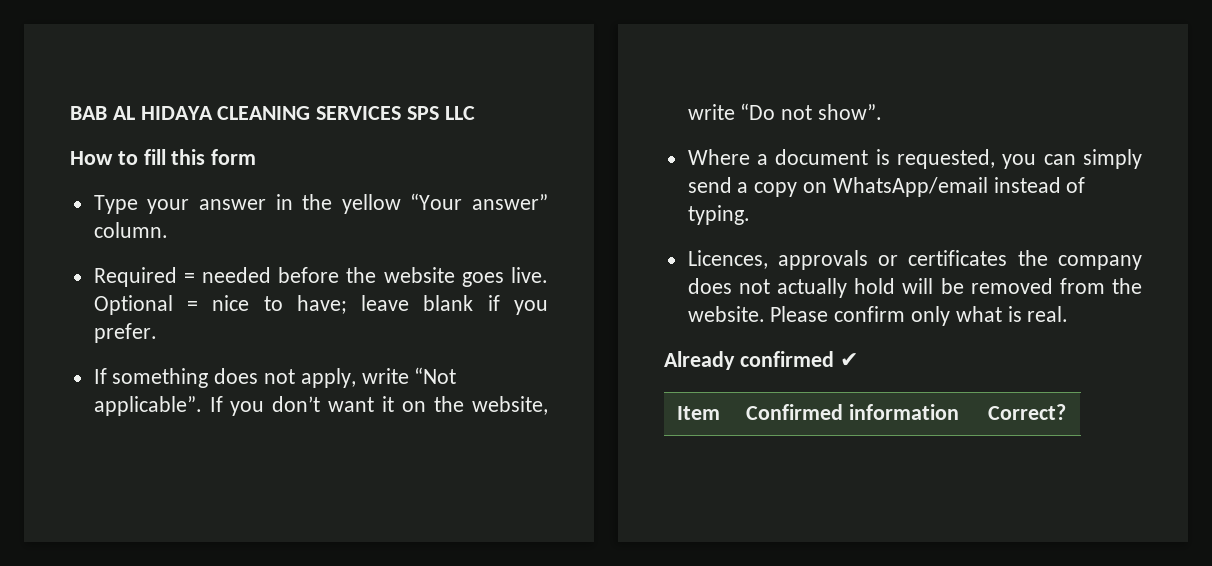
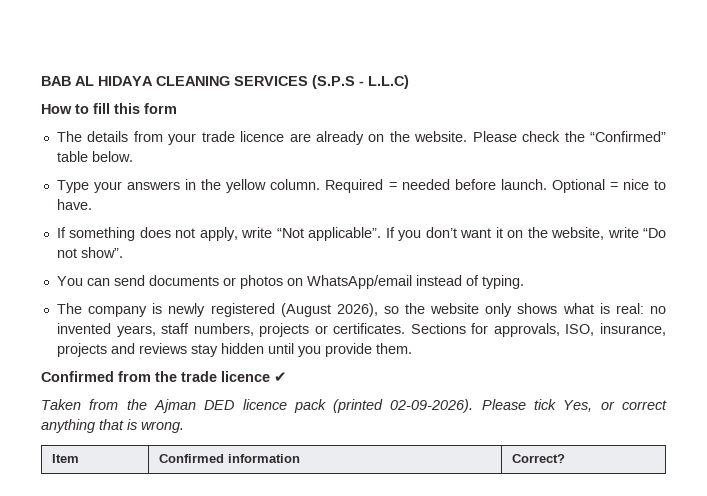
- BAB AL HIDAYA CLEANING SERVICES SPS LLC
+ BAB AL HIDAYA CLEANING SERVICES (S.P.S - L.L.C)
+ The details from your trade licence are already on the website. Please check the “Confirmed” table below.
- Type your answer in the yellow “Your answer” column.
- Required = needed before the website goes live. Optional = nice to have; leave blank if you prefer.
+ Type your answers in the yellow column. Required = needed before launch. Optional = nice to have.
- Where a document is requested, you can simply send a copy on WhatsApp/email instead of typing.
+ You can send documents or photos on WhatsApp/email instead of typing.
- Licences, approvals or certificates the company does not actually hold will be removed from the website. Please confirm only what is real.
- Already confirmed ✔
+ The company is newly registered (August 2026), so the website only shows what is real: no invented years, staff numbers, projects or certificates. Sections for approvals, ISO, insurance, projects and reviews stay hidden until you provide them.
+ Confirmed from the trade licence ✔
+ Taken from the Ajman DED licence pack (printed 02-09-2026). Please tick Yes, or correct anything that is wrong.

